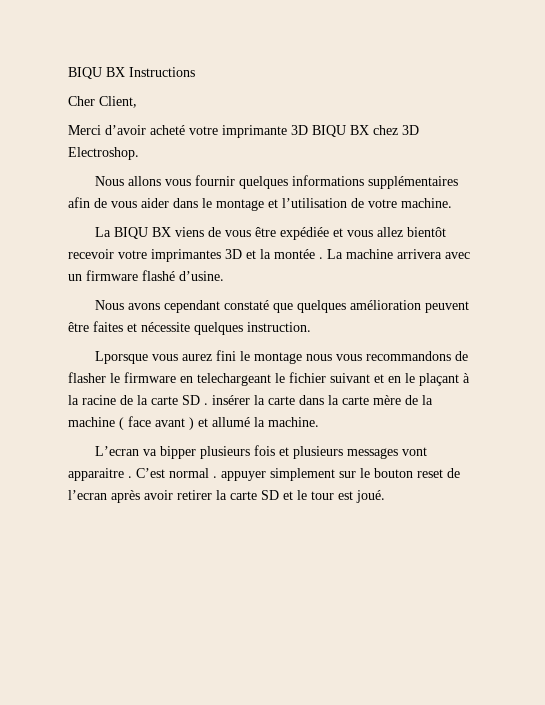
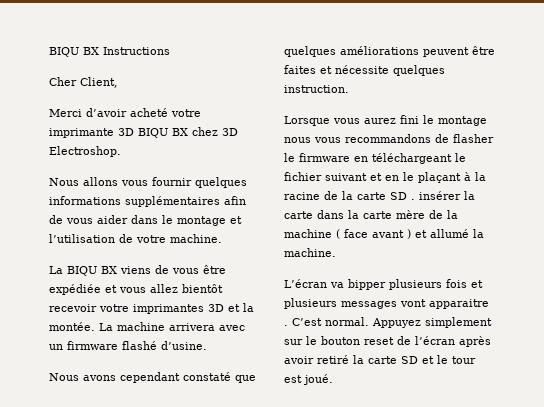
- La BIQU BX viens de vous être expédiée et vous allez bientôt recevoir votre imprimantes 3D et la montée .
+ La BIQU BX viens de vous être expédiée et vous allez bientôt recevoir votre imprimantes 3D et la montée.
- Nous avons cependant constaté que quelques amélioration peuvent être faites et nécessite quelques instruction.
+ Nous avons cependant constaté que quelques améliorations peuvent être faites et nécessite quelques instruction.
- Lporsque vous aurez fini le montage nous vous recommandons de flasher le firmware en telechargeant le fichier suivant et en le plaçant à la racine de la carte SD . insérer la carte dans la carte mère de la machine ( face avant ) et allumé la machine.
+ Lorsque vous aurez fini le montage nous vous recommandons de flasher le firmware en téléchargeant le fichier suivant et en le plaçant à la racine de la carte SD . insérer la carte dans la carte mère de la machine ( face avant ) et allumé la machine.
- L’ecran va bipper plusieurs fois et plusieurs messages vont apparaitre .
+ L’écran va bipper plusieurs fois et plusieurs messages vont apparaitre .
- C’est normal . appuyer simplement sur le bouton reset de l’ecran après avoir retirer la carte SD et le tour est joué.
+ C’est normal. Appuyez simplement sur le bouton reset de l’écran après avoir retiré la carte SD et le tour est joué.

